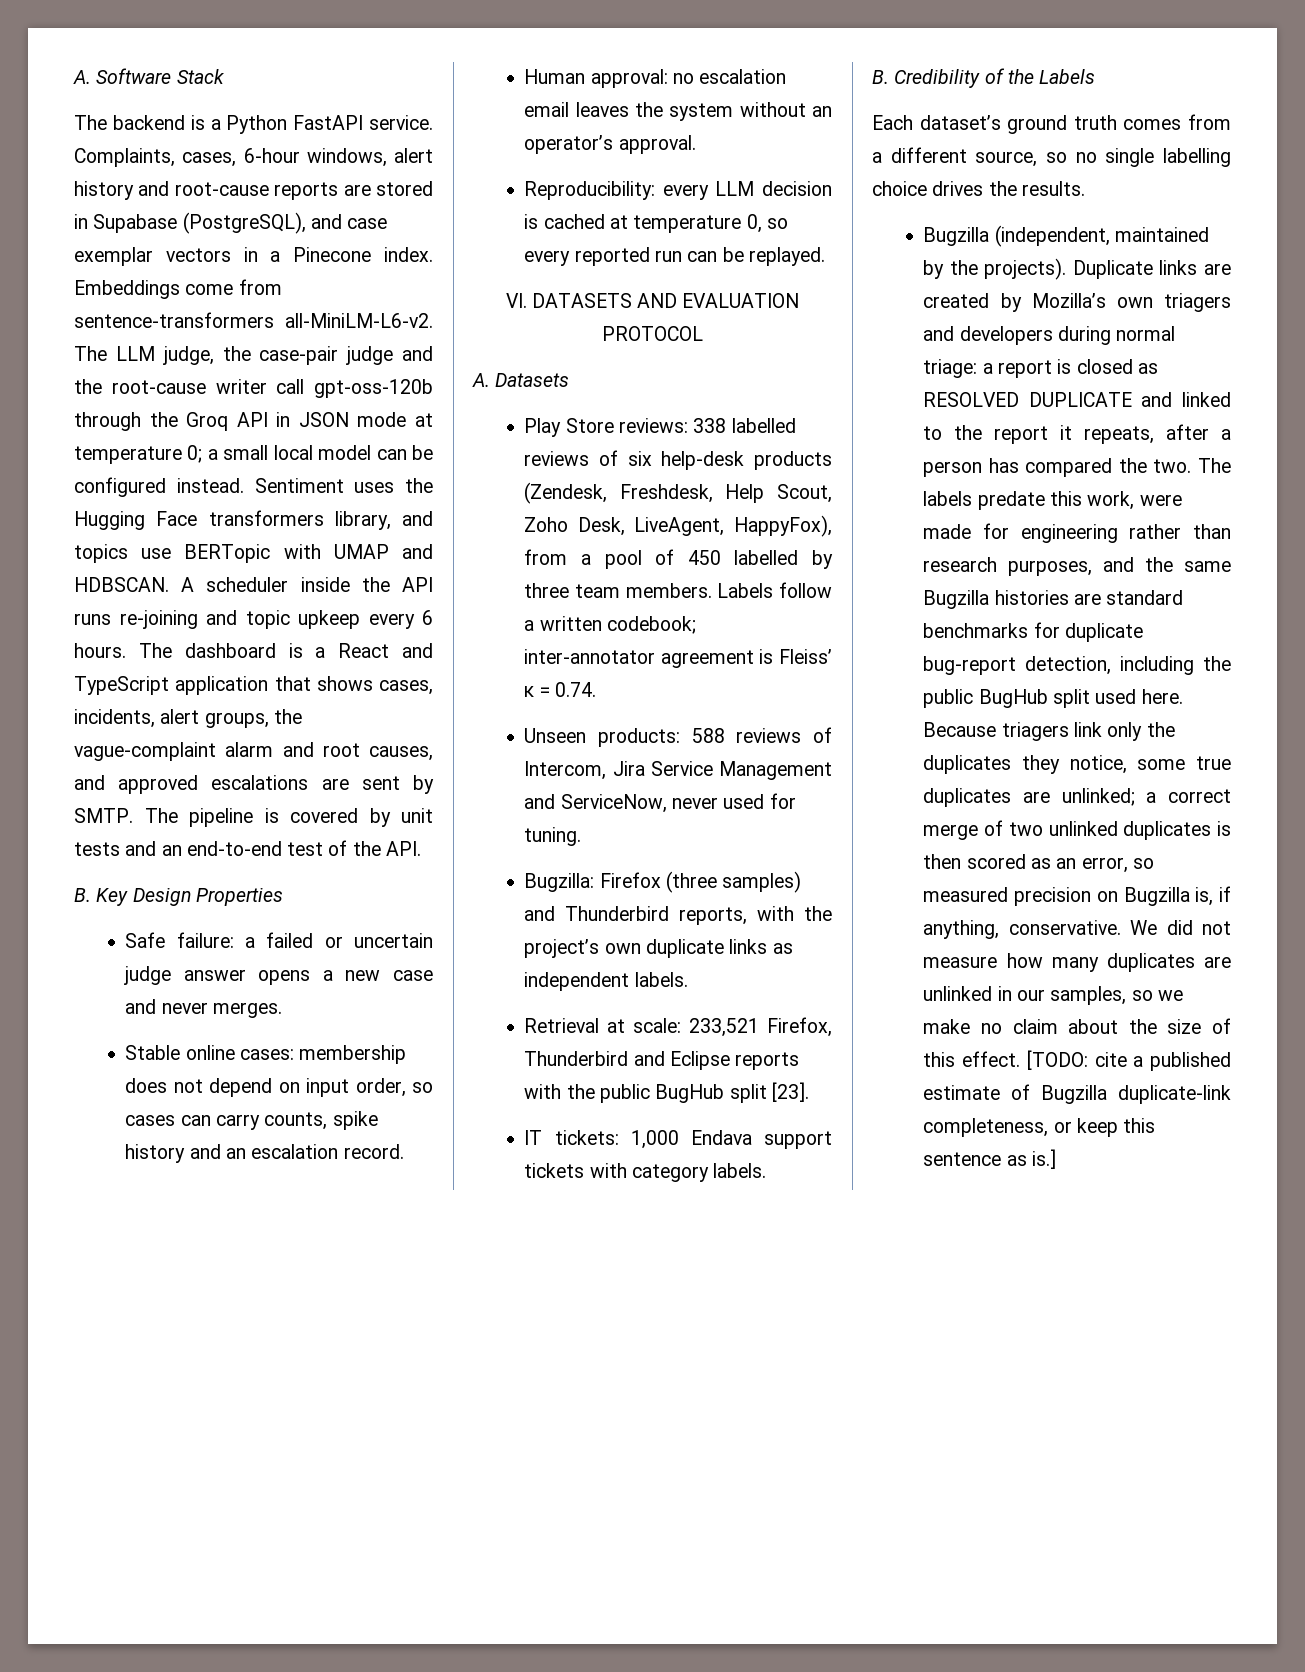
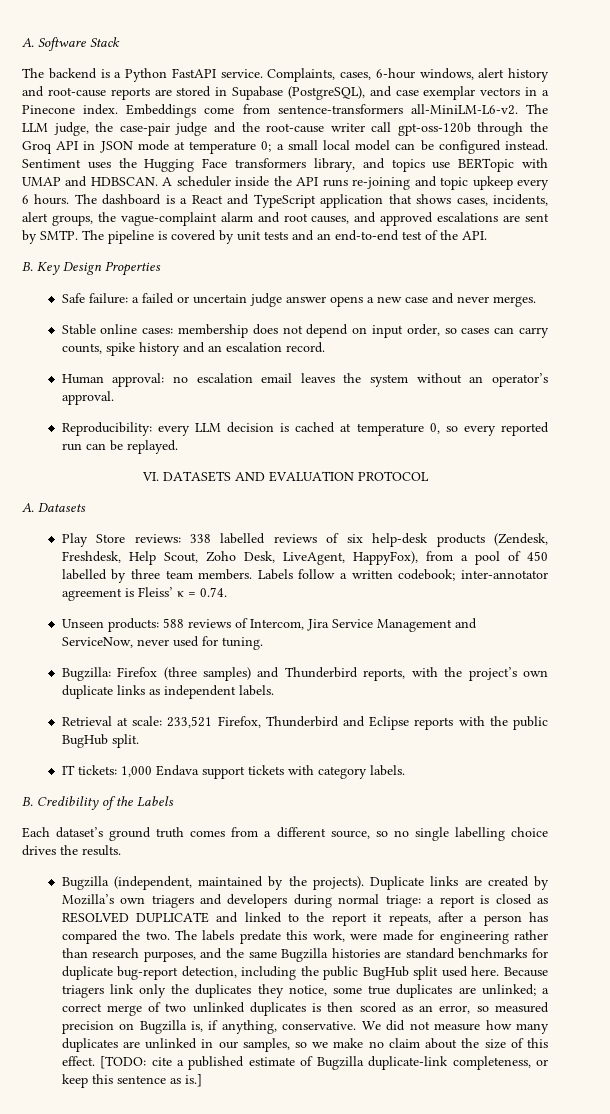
- Retrieval at scale: 233,521 Firefox, Thunderbird and Eclipse reports with the public BugHub split [23].
+ Retrieval at scale: 233,521 Firefox, Thunderbird and Eclipse reports with the public BugHub split.

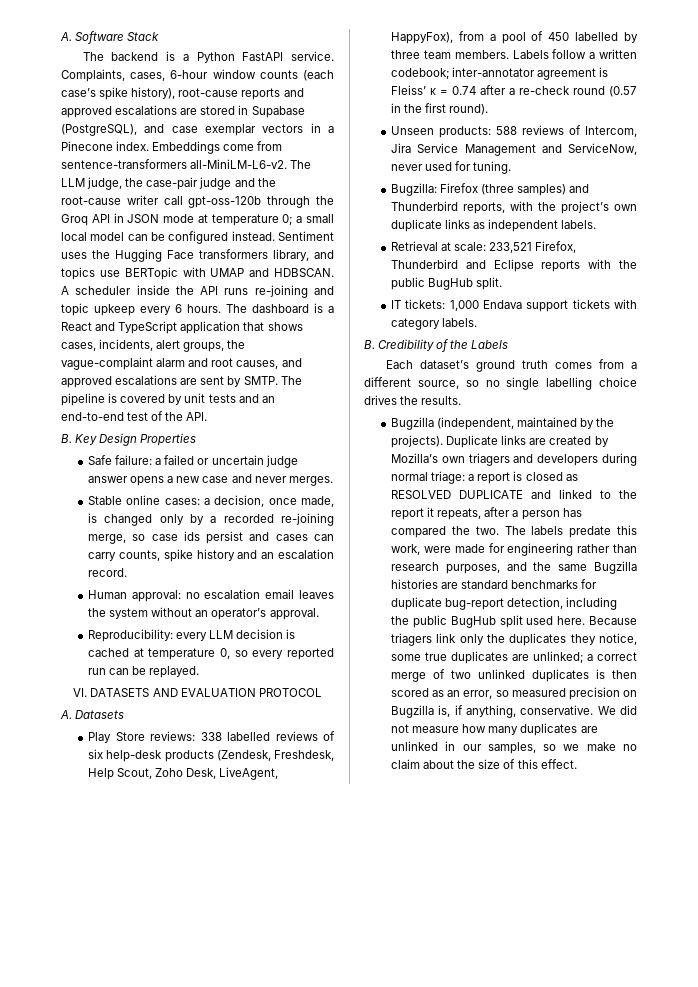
- Complaints, cases, 6-hour windows, alert history and root-cause reports are stored in Supabase (PostgreSQL), and case exemplar vectors in a Pinecone index.
+ Complaints, cases, 6-hour window counts (each case’s spike history), root-cause reports and approved escalations are stored in Supabase (PostgreSQL), and case exemplar vectors in a Pinecone index.
- Stable online cases: membership does not depend on input order, so cases can carry counts, spike history and an escalation record.
+ Stable online cases: a decision, once made, is changed only by a recorded re-joining merge, so case ids persist and cases can carry counts, spike history and an escalation record.
- Labels follow a written codebook; inter-annotator agreement is Fleiss’ κ = 0.74.
+ Labels follow a written codebook; inter-annotator agreement is Fleiss’ κ = 0.74 after a re-check round (0.57 in the first round).
- [TODO: cite a published estimate of Bugzilla duplicate-link completeness, or keep this sentence as is.]

